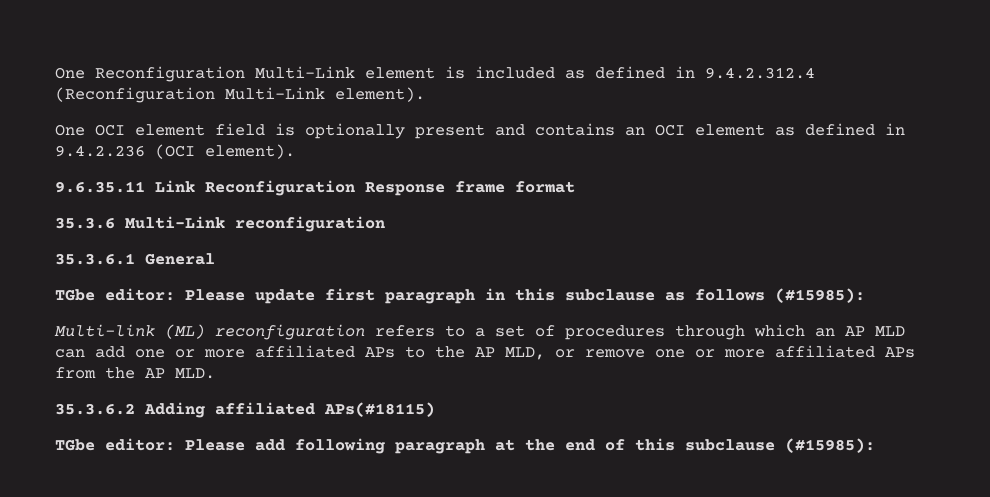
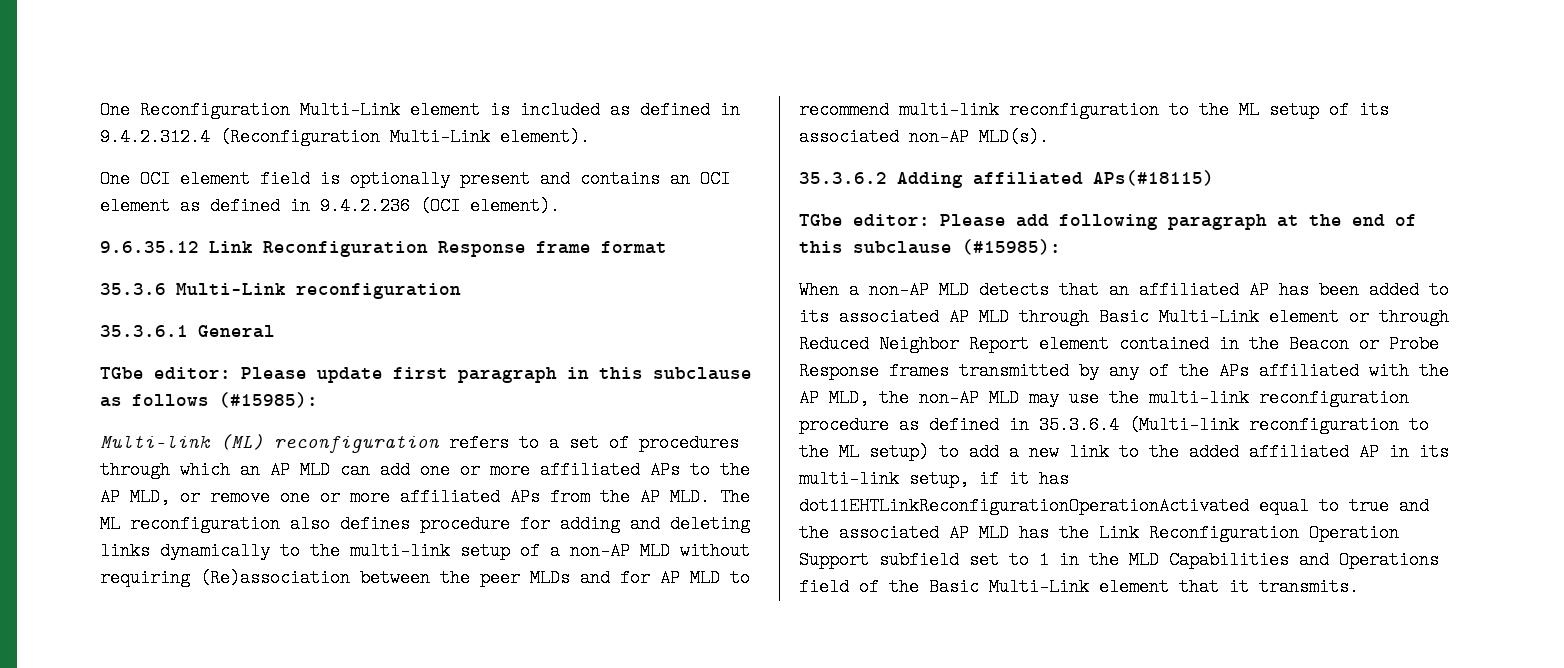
- 9.6.35.11 Link Reconfiguration Response frame format
+ 9.6.35.12 Link Reconfiguration Response frame format
- Multi-link (ML) reconfiguration refers to a set of procedures through which an AP MLD can add one or more affiliated APs to the AP MLD, or remove one or more affiliated APs from the AP MLD.
+ Multi-link (ML) reconfiguration refers to a set of procedures through which an AP MLD can add one or more affiliated APs to the AP MLD, or remove one or more affiliated APs from the AP MLD. The ML reconfiguration also defines procedure for adding and deleting links dynamically to the multi-link setup of a non-AP MLD without requiring (Re)association between the peer MLDs and for AP MLD to recommend multi-link reconfiguration to the ML setup of its associated non-AP MLD(s).
+ When a non-AP MLD detects that an affiliated AP has been added to its associated AP MLD through Basic Multi-Link element or through Reduced Neighbor Report element contained in the Beacon or Probe Response frames transmitted by any of the APs affiliated with the AP MLD, the non-AP MLD may use the multi-link reconfiguration procedure as defined in 35.3.6.4 (Multi-link reconfiguration to the ML setup) to add a new link to the added affiliated AP in its multi-link setup, if it has dot11EHTLinkReconfigurationOperationActivated equal to true and the associated AP MLD has the Link Reconfiguration Operation Support subfield set to 1 in the MLD Capabilities and Operations field of the Basic Multi-Link element that it transmits.

